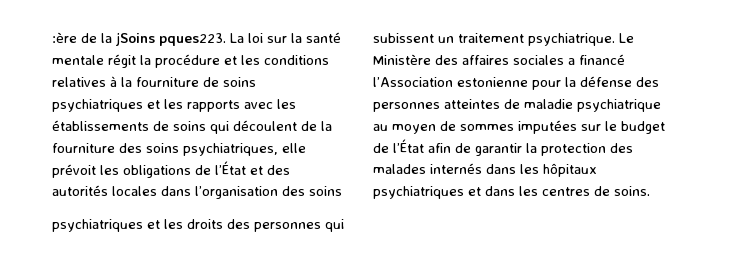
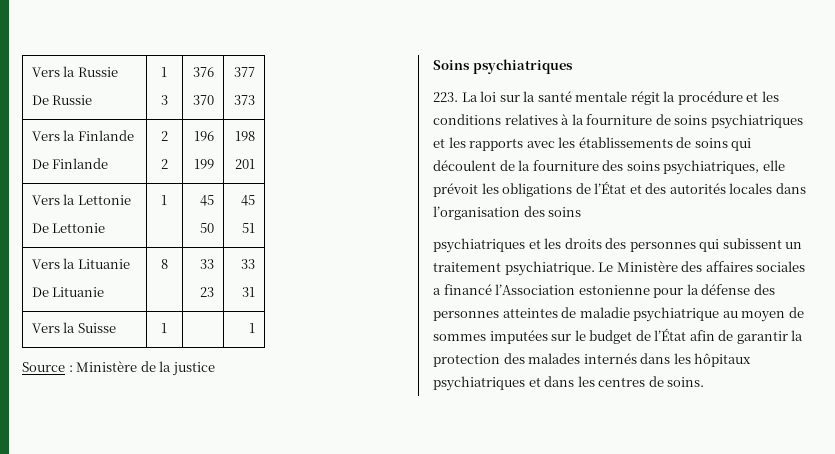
- :ère de la jSoins pques223. La loi sur la santé mentale régit la procédure et les conditions relatives à la fourniture de soins psychiatriques et les rapports avec les établissements de soins qui découlent de la fourniture des soins psychiatriques, elle prévoit les obligations de l’État et des autorités locales dans l’organisation des soins
+ Vers la Russie
+ De Russie | 1
+ 3 | 376
+ 370 | 377
+ 373
+ Vers la Finlande
+ De Finlande | 2
+ 2 | 196
+ 199 | 198
+ 201
+ Vers la Lettonie
+ De Lettonie | 1 | 45
+ 50 | 45
+ 51
+ Vers la Lituanie
+ De Lituanie | 8 | 33
+ 23 | 33
+ 31
+ Vers la Suisse | 1 | | 1
+ Source : Ministère de la justice
+ Soins psychiatriques
+ 223. La loi sur la santé mentale régit la procédure et les conditions relatives à la fourniture de soins psychiatriques et les rapports avec les établissements de soins qui découlent de la fourniture des soins psychiatriques, elle prévoit les obligations de l’État et des autorités locales dans l’organisation des soins

